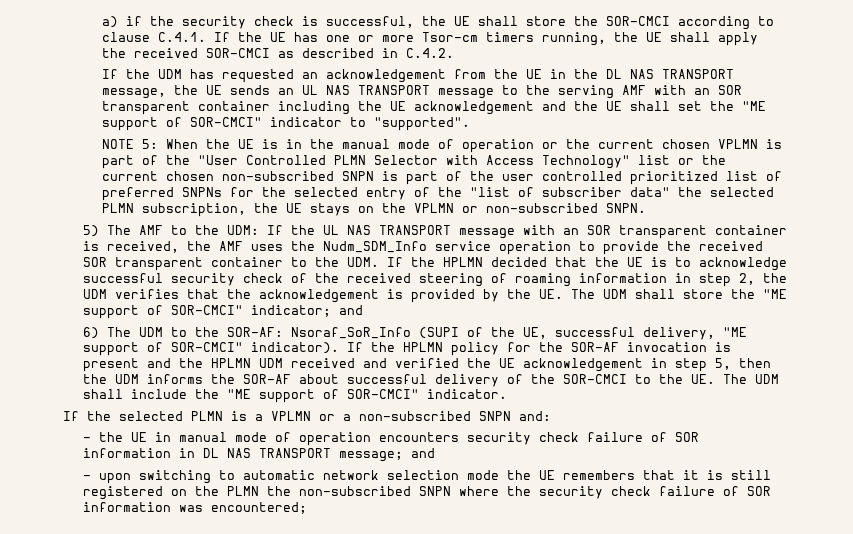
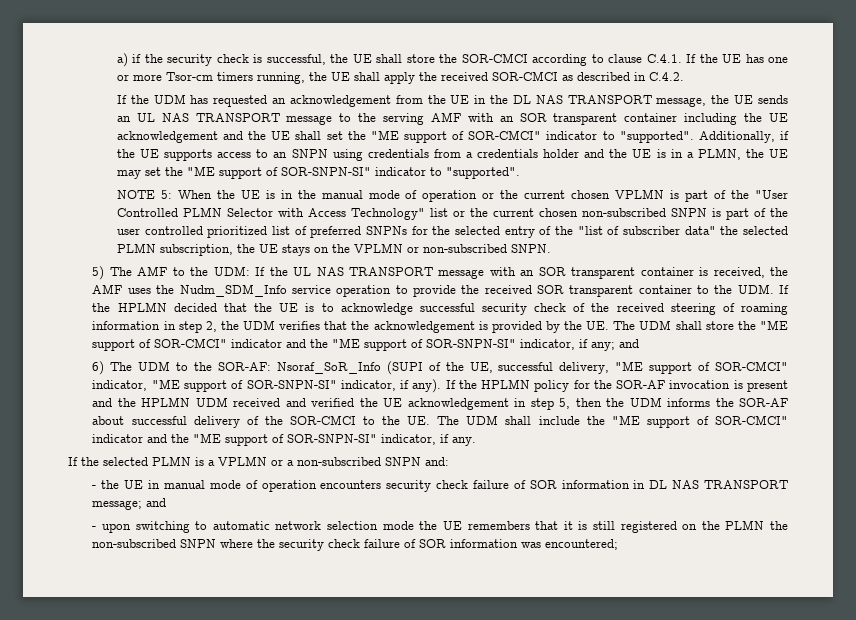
+ Additionally, if the UE supports access to an SNPN using credentials from a credentials holder and the UE is in a PLMN, the UE may set the "ME support of SOR-SNPN-SI" indicator to "supported".
- If the UL NAS TRANSPORT message with an SOR transparent container is received, the AMF uses the Nudm_SDM_Info service operation to provide the received SOR transparent container to the UDM. If the HPLMN decided that the UE is to acknowledge successful security check of the received steering of roaming information in step 2, the UDM verifies that the acknowledgement is provided by the UE. The UDM shall store the "ME support of SOR-CMCI" indicator;
+ If the UL NAS TRANSPORT message with an SOR transparent container is received, the AMF uses the Nudm_SDM_Info service operation to provide the received SOR transparent container to the UDM. If the HPLMN decided that the UE is to acknowledge successful security check of the received steering of roaming information in step 2, the UDM verifies that the acknowledgement is provided by the UE. The UDM shall store the "ME support of SOR-CMCI" indicator and the "ME support of SOR-SNPN-SI" indicator, if any;
- 6) The UDM to the SOR-AF: Nsoraf_SoR_Info (SUPI of the UE, successful delivery, "ME support of SOR-CMCI" indicator).
+ 6) The UDM to the SOR-AF: Nsoraf_SoR_Info (SUPI of the UE, successful delivery, "ME support of SOR-CMCI" indicator, "ME support of SOR-SNPN-SI" indicator, if any).
- If the HPLMN policy for the SOR-AF invocation is present and the HPLMN UDM received and verified the UE acknowledgement in step 5, then the UDM informs the SOR-AF about successful delivery of the SOR-CMCI to the UE. The UDM shall include the "ME support of SOR-CMCI" indicator.
+ If the HPLMN policy for the SOR-AF invocation is present and the HPLMN UDM received and verified the UE acknowledgement in step 5, then the UDM informs the SOR-AF about successful delivery of the SOR-CMCI to the UE. The UDM shall include the "ME support of SOR-CMCI" indicator and the "ME support of SOR-SNPN-SI" indicator, if any.

